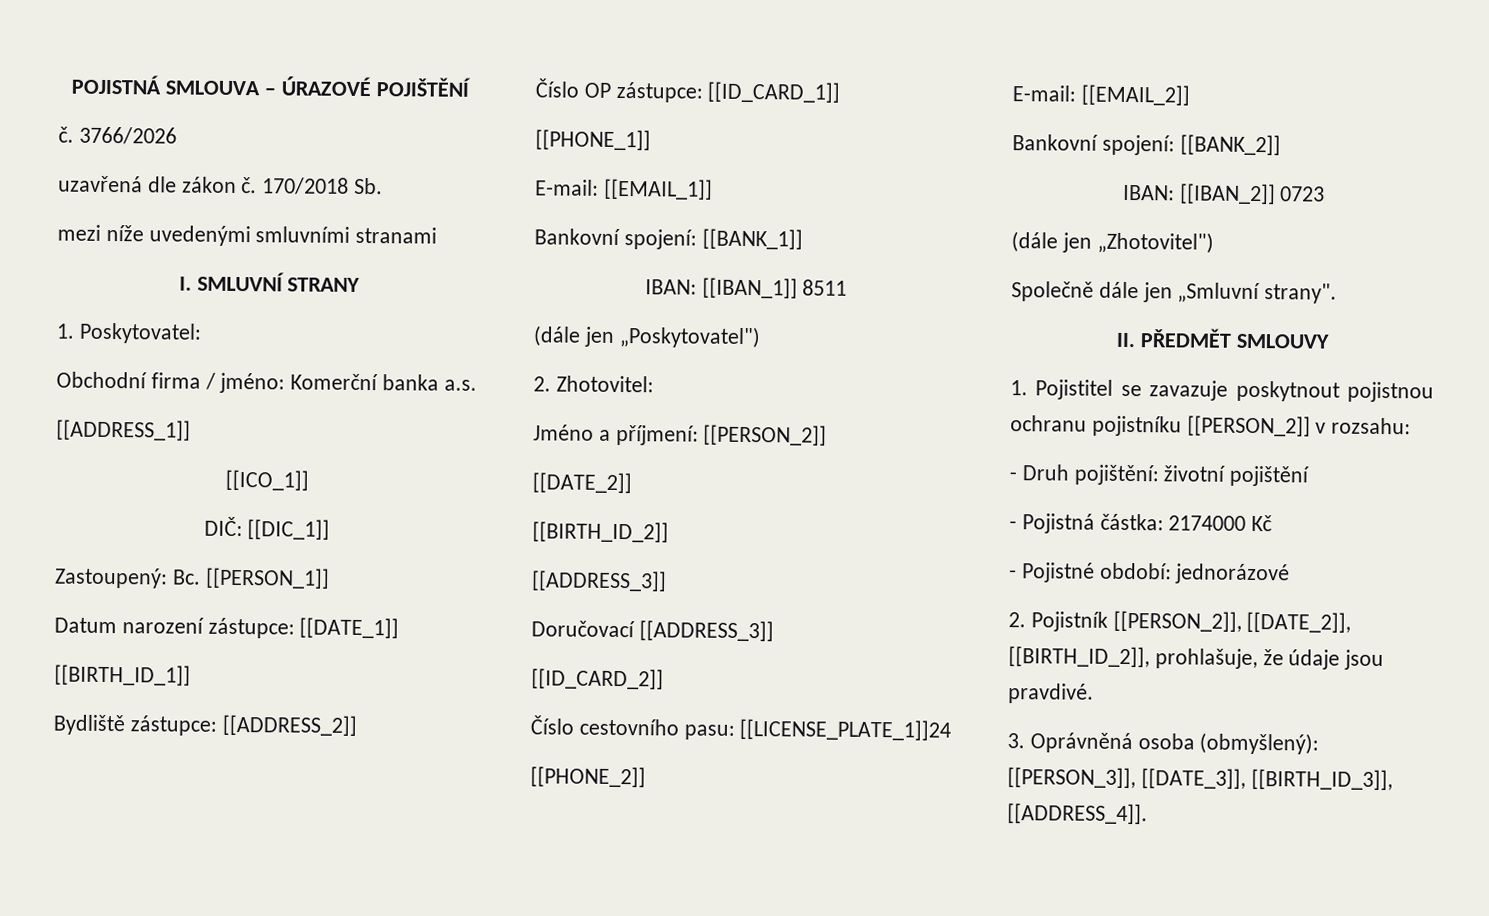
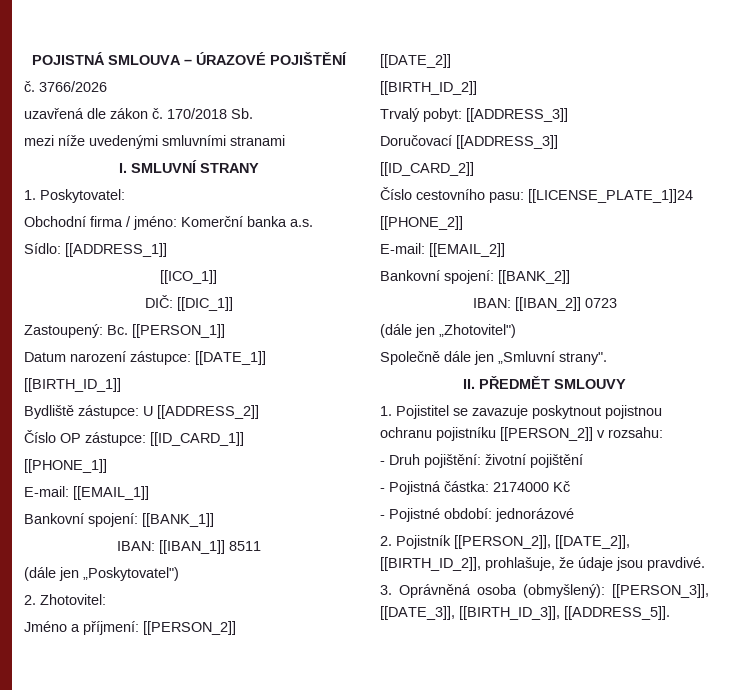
- [[ADDRESS_1]]
+ Sídlo: [[ADDRESS_1]]
- Bydliště zástupce: [[ADDRESS_2]]
+ Bydliště zástupce: U [[ADDRESS_2]]
  [[BIRTH_ID_2]]
- [[ADDRESS_3]]
+ Trvalý pobyt: [[ADDRESS_3]]
- 3. Oprávněná osoba (obmyšlený): [[PERSON_3]], [[DATE_3]], [[BIRTH_ID_3]], [[ADDRESS_4]].
+ 3. Oprávněná osoba (obmyšlený): [[PERSON_3]], [[DATE_3]], [[BIRTH_ID_3]], [[ADDRESS_5]].

